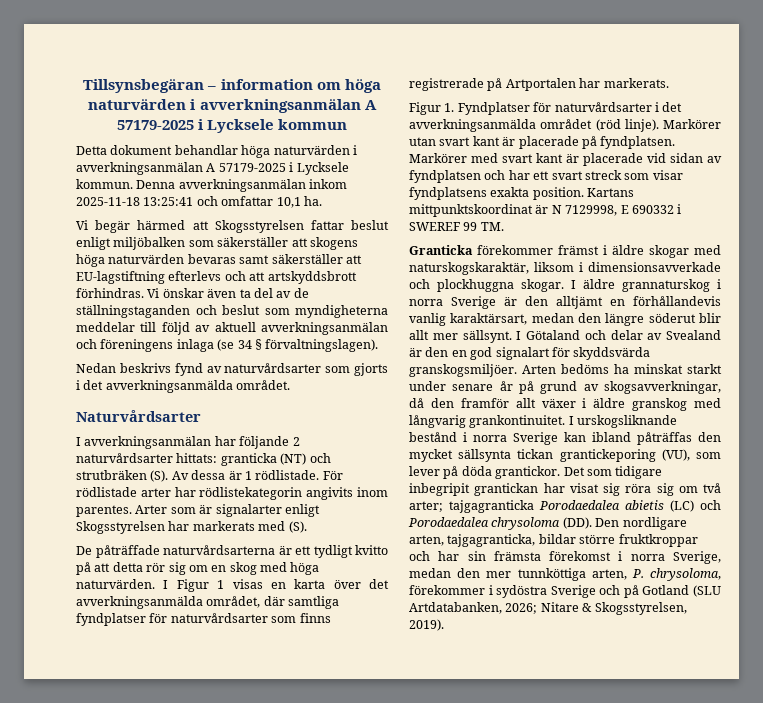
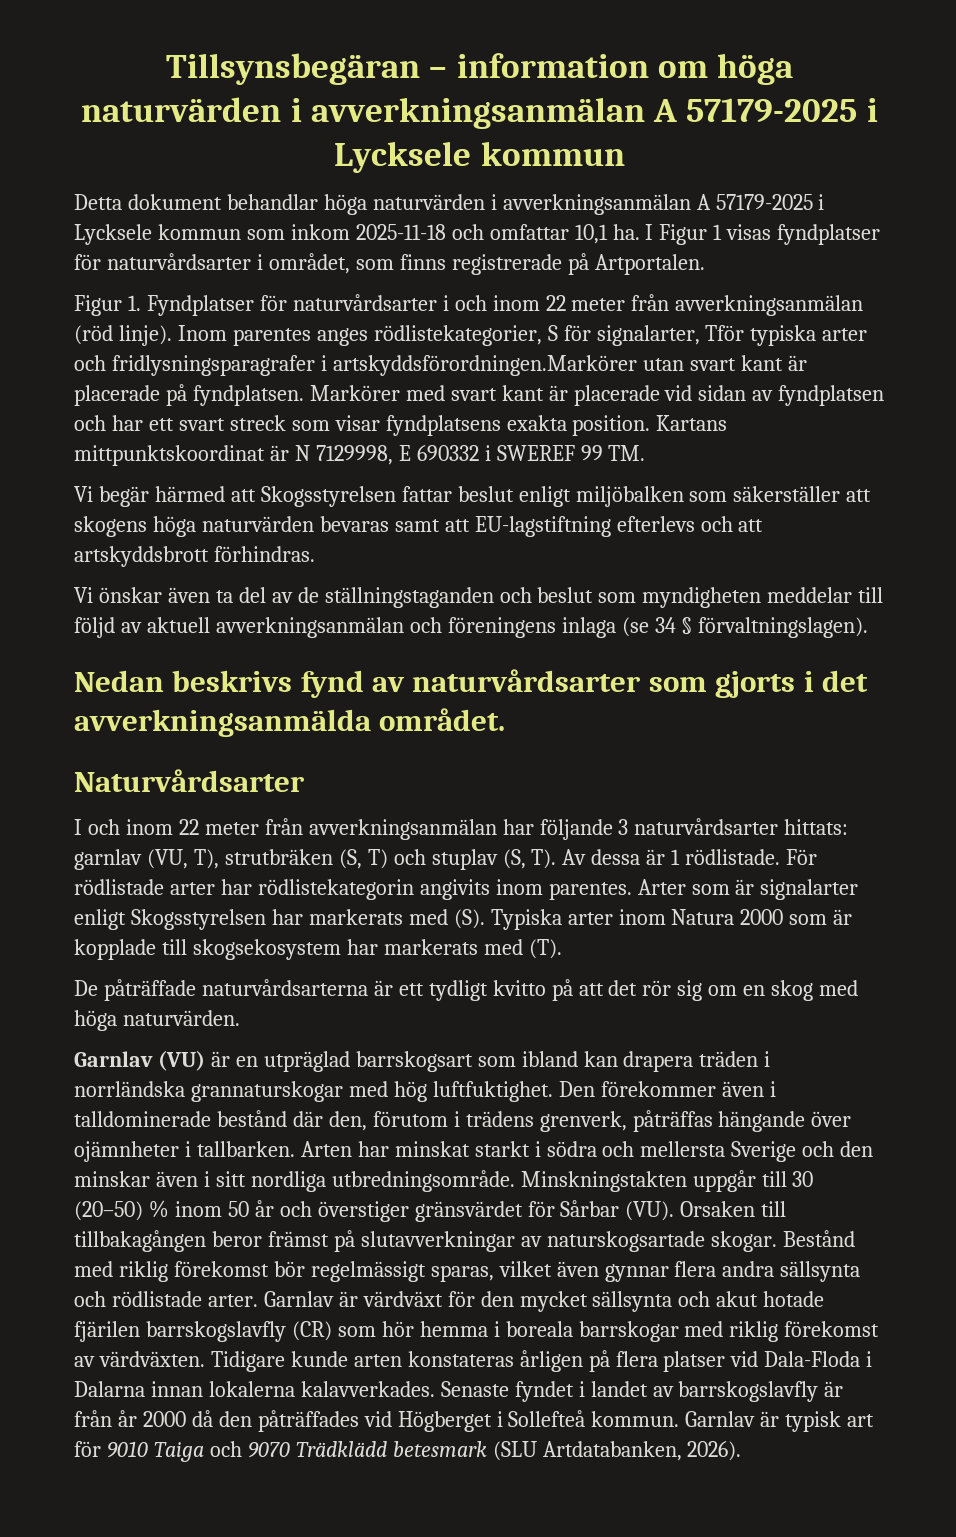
- Detta dokument behandlar höga naturvärden i avverkningsanmälan A 57179-2025 i Lycksele kommun. Denna avverkningsanmälan inkom 2025-11-18 13:25:41 och omfattar 10,1 ha.
- Vi begär härmed att Skogsstyrelsen fattar beslut enligt miljöbalken som säkerställer att skogens höga naturvärden bevaras samt säkerställer att EU-lagstiftning efterlevs och att artskyddsbrott förhindras. Vi önskar även ta del av de ställningstaganden och beslut som myndigheterna meddelar till följd av aktuell avverkningsanmälan och föreningens inlaga (se 34 § förvaltningslagen).
- Nedan beskrivs fynd av naturvårdsarter som gjorts i det avverkningsanmälda området.
- Naturvårdsarter
- I avverkningsanmälan har följande 2 naturvårdsarter hittats: granticka (NT) och strutbräken (S). Av dessa är 1 rödlistade. För rödlistade arter har rödlistekategorin angivits inom parentes. Arter som är signalarter enligt Skogsstyrelsen har markerats med (S).
- De påträffade naturvårdsarterna är ett tydligt kvitto på att detta rör sig om en skog med höga naturvärden. I Figur 1 visas en karta över det avverkningsanmälda området, där samtliga fyndplatser för naturvårdsarter som finns registrerade på Artportalen har markerats.
+ Detta dokument behandlar höga naturvärden i avverkningsanmälan A 57179-2025 i Lycksele kommun som inkom 2025-11-18 och omfattar 10,1 ha. I Figur 1 visas fyndplatser för naturvårdsarter i området, som finns registrerade på Artportalen.
- Figur 1. Fyndplatser för naturvårdsarter i det avverkningsanmälda området (röd linje). Markörer utan svart kant är placerade på fyndplatsen.
+ Figur 1. Fyndplatser för naturvårdsarter i och inom 22 meter från avverkningsanmälan (röd linje). Inom parentes anges rödlistekategorier, S för signalarter, Tför typiska arter och fridlysningsparagrafer i artskyddsförordningen.Markörer utan svart kant är placerade på fyndplatsen.
- Granticka förekommer främst i äldre skogar med naturskogskaraktär, liksom i dimensionsavverkade och plockhuggna skogar. I äldre grannaturskog i norra Sverige är den alltjämt en förhållandevis vanlig karaktärsart, medan den längre söderut blir allt mer sällsynt. I Götaland och delar av Svealand är den en god signalart för skyddsvärda granskogsmiljöer. Arten bedöms ha minskat starkt under senare år på grund av skogsavverkningar, då den framför allt växer i äldre granskog med långvarig grankontinuitet. I urskogsliknande bestånd i norra Sverige kan ibland påträffas den mycket sällsynta tickan grantickeporing (VU), som lever på döda grantickor. Det som tidigare inbegripit grantickan har visat sig röra sig om två arter; tajgagranticka Porodaedalea abietis (LC) och Porodaedalea chrysoloma (DD). Den nordligare arten, tajgagranticka, bildar större fruktkroppar och har sin främsta förekomst i norra Sverige, medan den mer tunnköttiga arten, P. chrysoloma, förekommer i sydöstra Sverige och på Gotland (SLU Artdatabanken, 2026; Nitare & Skogsstyrelsen, 2019).
+ Vi begär härmed att Skogsstyrelsen fattar beslut enligt miljöbalken som säkerställer att skogens höga naturvärden bevaras samt att EU-lagstiftning efterlevs och att artskyddsbrott förhindras.
+ Vi önskar även ta del av de ställningstaganden och beslut som myndigheten meddelar till följd av aktuell avverkningsanmälan och föreningens inlaga (se 34 § förvaltningslagen).
+ Nedan beskrivs fynd av naturvårdsarter som gjorts i det avverkningsanmälda området.
+ Naturvårdsarter
+ I och inom 22 meter från avverkningsanmälan har följande 3 naturvårdsarter hittats: garnlav (VU, T), strutbräken (S, T) och stuplav (S, T). Av dessa är 1 rödlistade. För rödlistade arter har rödlistekategorin angivits inom parentes. Arter som är signalarter enligt Skogsstyrelsen har markerats med (S). Typiska arter inom Natura 2000 som är kopplade till skogsekosystem har markerats med (T).
+ De påträffade naturvårdsarterna är ett tydligt kvitto på att det rör sig om en skog med höga naturvärden.
+ Garnlav (VU) är en utpräglad barrskogsart som ibland kan drapera träden i norrländska grannaturskogar med hög luftfuktighet. Den förekommer även i talldominerade bestånd där den, förutom i trädens grenverk, påträffas hängande över ojämnheter i tallbarken. Arten har minskat starkt i södra och mellersta Sverige och den minskar även i sitt nordliga utbredningsområde. Minskningstakten uppgår till 30 (20–50) % inom 50 år och överstiger gränsvärdet för Sårbar (VU). Orsaken till tillbakagången beror främst på slutavverkningar av naturskogsartade skogar. Bestånd med riklig förekomst bör regelmässigt sparas, vilket även gynnar flera andra sällsynta och rödlistade arter. Garnlav är värdväxt för den mycket sällsynta och akut hotade fjärilen barrskogslavfly (CR) som hör hemma i boreala barrskogar med riklig förekomst av värdväxten. Tidigare kunde arten konstateras årligen på flera platser vid Dala-Floda i Dalarna innan lokalerna kalavverkades. Senaste fyndet i landet av barrskogslavfly är från år 2000 då den påträffades vid Högberget i Sollefteå kommun. Garnlav är typisk art för 9010 Taiga och 9070 Trädklädd betesmark (SLU Artdatabanken, 2026).

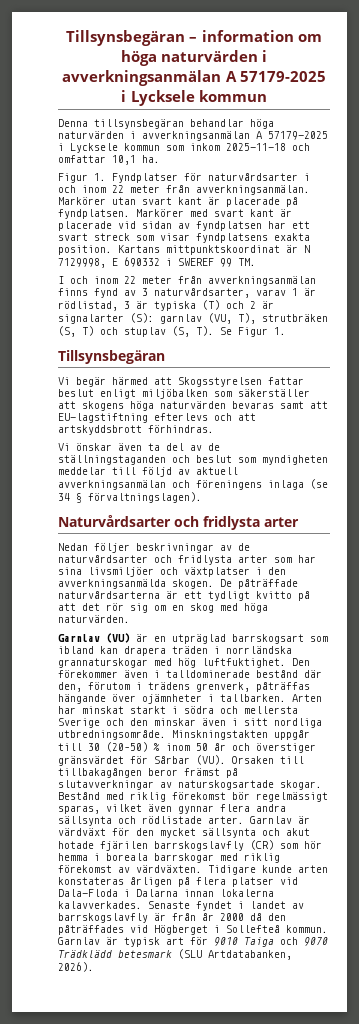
- Detta dokument behandlar höga naturvärden i avverkningsanmälan A 57179-2025 i Lycksele kommun som inkom 2025-11-18 och omfattar 10,1 ha. I Figur 1 visas fyndplatser för naturvårdsarter i området, som finns registrerade på Artportalen.
+ Denna tillsynsbegäran behandlar höga naturvärden i avverkningsanmälan A 57179-2025 i Lycksele kommun som inkom 2025-11-18 och omfattar 10,1 ha.
- Figur 1. Fyndplatser för naturvårdsarter i och inom 22 meter från avverkningsanmälan (röd linje). Inom parentes anges rödlistekategorier, S för signalarter, Tför typiska arter och fridlysningsparagrafer i artskyddsförordningen.Markörer utan svart kant är placerade på fyndplatsen.
+ Figur 1. Fyndplatser för naturvårdsarter i och inom 22 meter från avverkningsanmälan. Markörer utan svart kant är placerade på fyndplatsen.
- Markörer med svart kant är placerade vid sidan av fyndplatsen och har ett svart streck som visar fyndplatsens exakta position.
+ Markörer med svart kant är placerade vid sidan av fyndplatsen har ett svart streck som visar fyndplatsens exakta position.
+ I och inom 22 meter från avverkningsanmälan finns fynd av 3 naturvårdsarter, varav 1 är rödlistad, 3 är typiska (T) och 2 är signalarter (S): garnlav (VU, T), strutbräken (S, T) och stuplav (S, T). Se Figur 1.
+ Tillsynsbegäran
- Nedan beskrivs fynd av naturvårdsarter som gjorts i det avverkningsanmälda området.
- Naturvårdsarter
- I och inom 22 meter från avverkningsanmälan har följande 3 naturvårdsarter hittats: garnlav (VU, T), strutbräken (S, T) och stuplav (S, T). Av dessa är 1 rödlistade. För rödlistade arter har rödlistekategorin angivits inom parentes. Arter som är signalarter enligt Skogsstyrelsen har markerats med (S). Typiska arter inom Natura 2000 som är kopplade till skogsekosystem har markerats med (T).
- De påträffade naturvårdsarterna är ett tydligt kvitto på att det rör sig om en skog med höga naturvärden.
+ Naturvårdsarter och fridlysta arter
+ Nedan följer beskrivningar av de naturvårdsarter och fridlysta arter som har sina livsmiljöer och växtplatser i den avverkningsanmälda skogen. De påträffade naturvårdsarterna är ett tydligt kvitto på att det rör sig om en skog med höga naturvärden.

